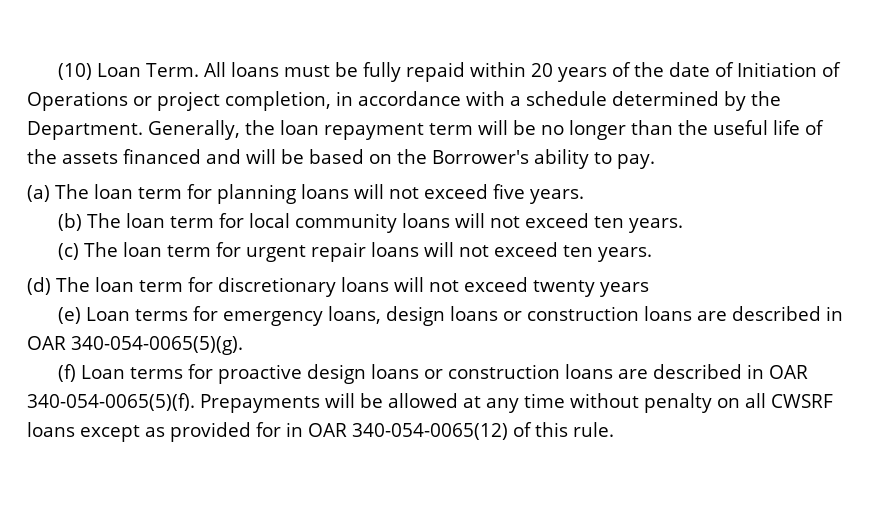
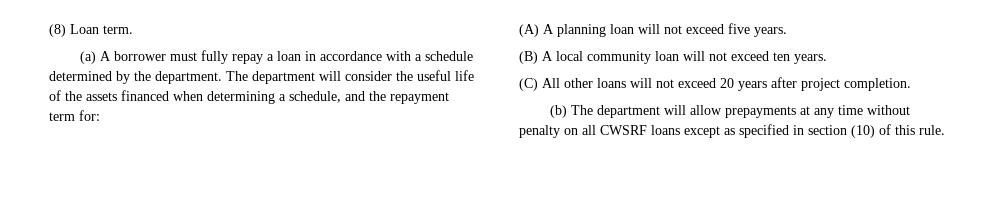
- (10) Loan Term. All loans must be fully repaid within 20 years of the date of Initiation of Operations or project completion, in accordance with a schedule determined by the Department. Generally, the loan repayment term will be no longer than the useful life of the assets financed and will be based on the Borrower's ability to pay.
- (a) The loan term for planning loans will not exceed five years.
+ (8) Loan term.
+ (a) A borrower must fully repay a loan in accordance with a schedule determined by the department. The department will consider the useful life of the assets financed when determining a schedule, and the repayment term for:
+ (A) A planning loan will not exceed five years.
- (b) The loan term for local community loans will not exceed ten years.
- (c) The loan term for urgent repair loans will not exceed ten years.
- (d) The loan term for discretionary loans will not exceed twenty years
- (e) Loan terms for emergency loans, design loans or construction loans are described in OAR 340-054-0065(5)(g).
- (f) Loan terms for proactive design loans or construction loans are described in OAR 340-054-0065(5)(f). Prepayments will be allowed at any time without penalty on all CWSRF loans except as provided for in OAR 340-054-0065(12) of this rule.
+ (B) A local community loan will not exceed ten years.
+ (C) All other loans will not exceed 20 years after project completion.
+ (b) The department will allow prepayments at any time without penalty on all CWSRF loans except as specified in section (10) of this rule.

